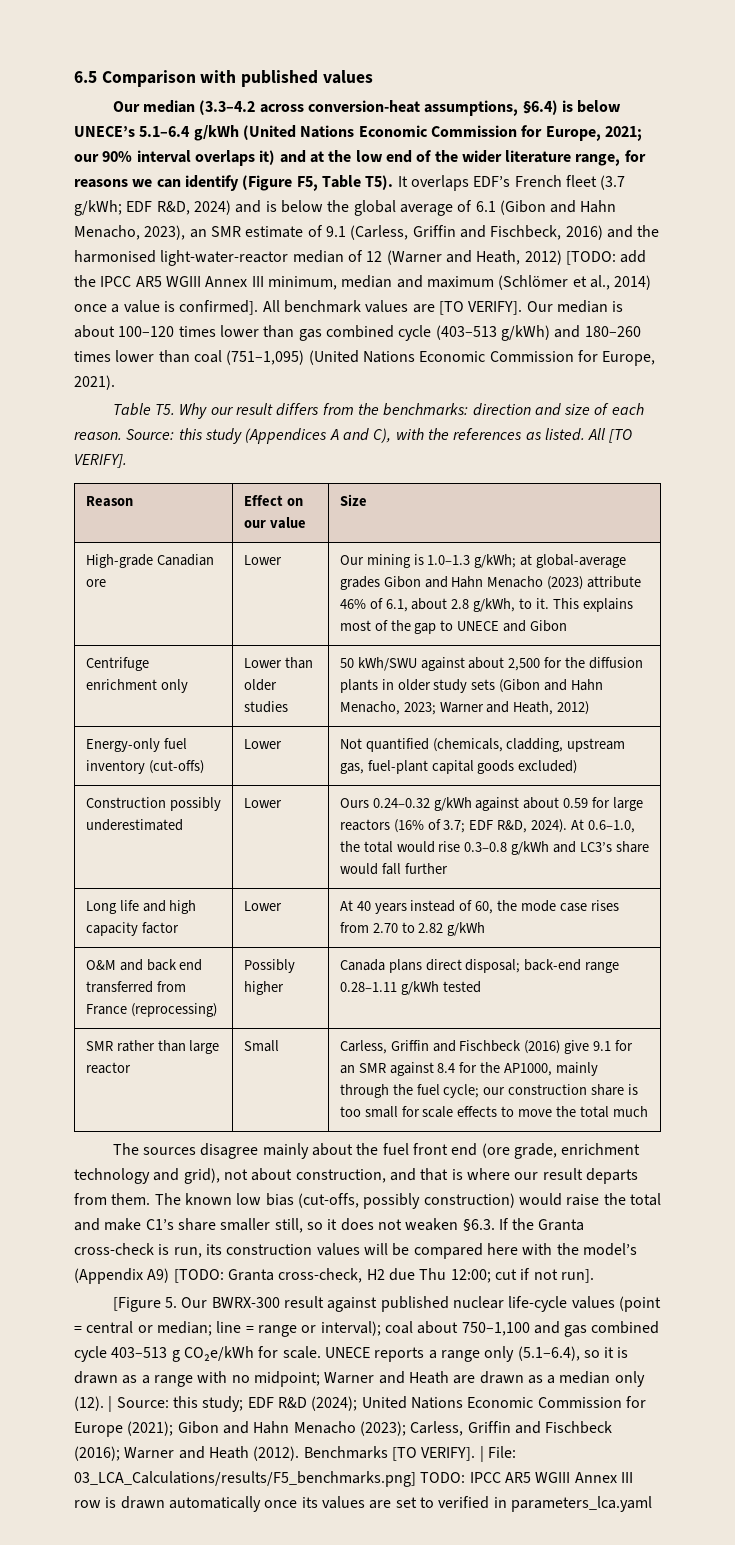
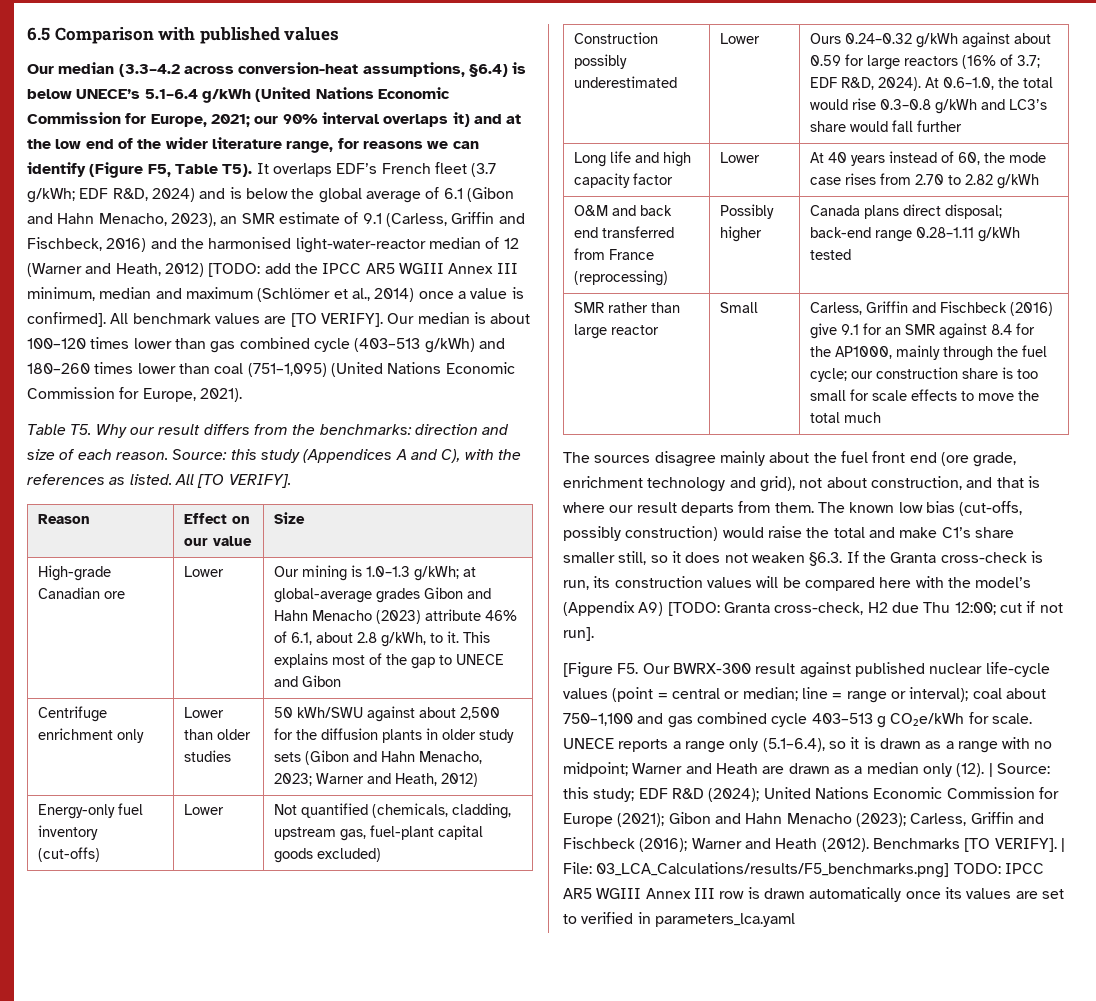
- [Figure 5. Our BWRX-300 result against published nuclear life-cycle values (point = central or median; line = range or interval); coal about 750–1,100 and gas combined cycle 403–513 g CO₂e/kWh for scale.
+ [Figure F5. Our BWRX-300 result against published nuclear life-cycle values (point = central or median; line = range or interval); coal about 750–1,100 and gas combined cycle 403–513 g CO₂e/kWh for scale.

